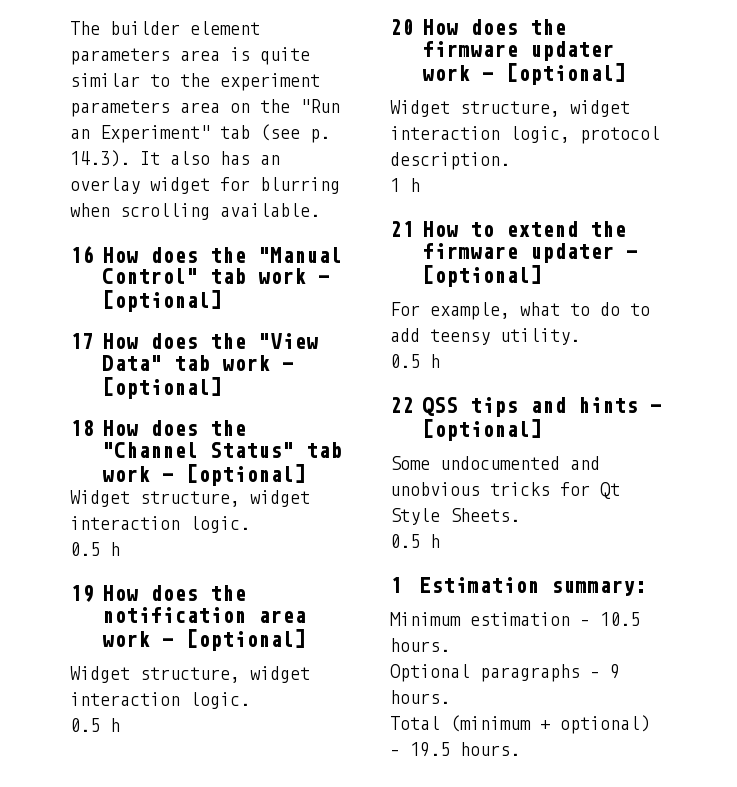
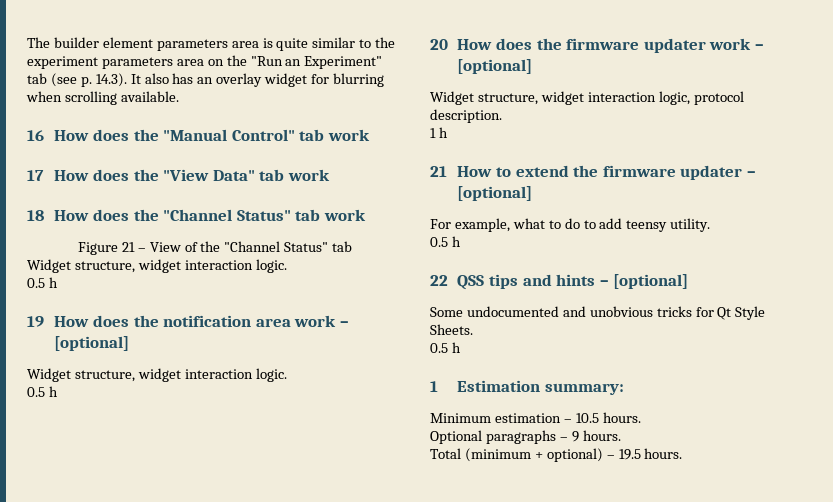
- 16 How does the "Manual Control" tab work – [optional]
+ 16 How does the "Manual Control" tab work
- 17 How does the "View Data" tab work – [optional]
+ 17 How does the "View Data" tab work
- 18 How does the "Channel Status" tab work – [optional]
+ 18 How does the "Channel Status" tab work
+ Figure 21 – View of the "Channel Status" tab

